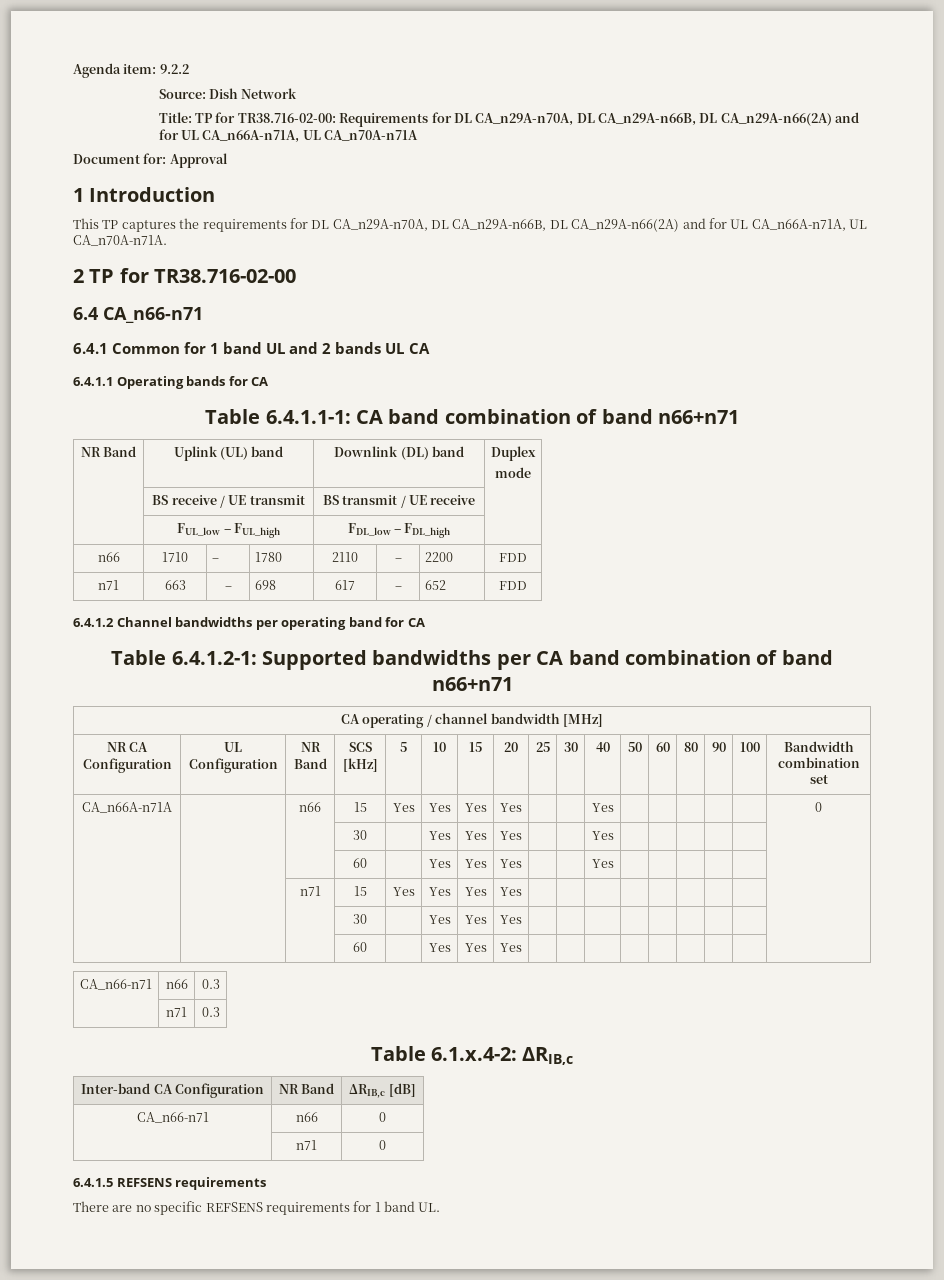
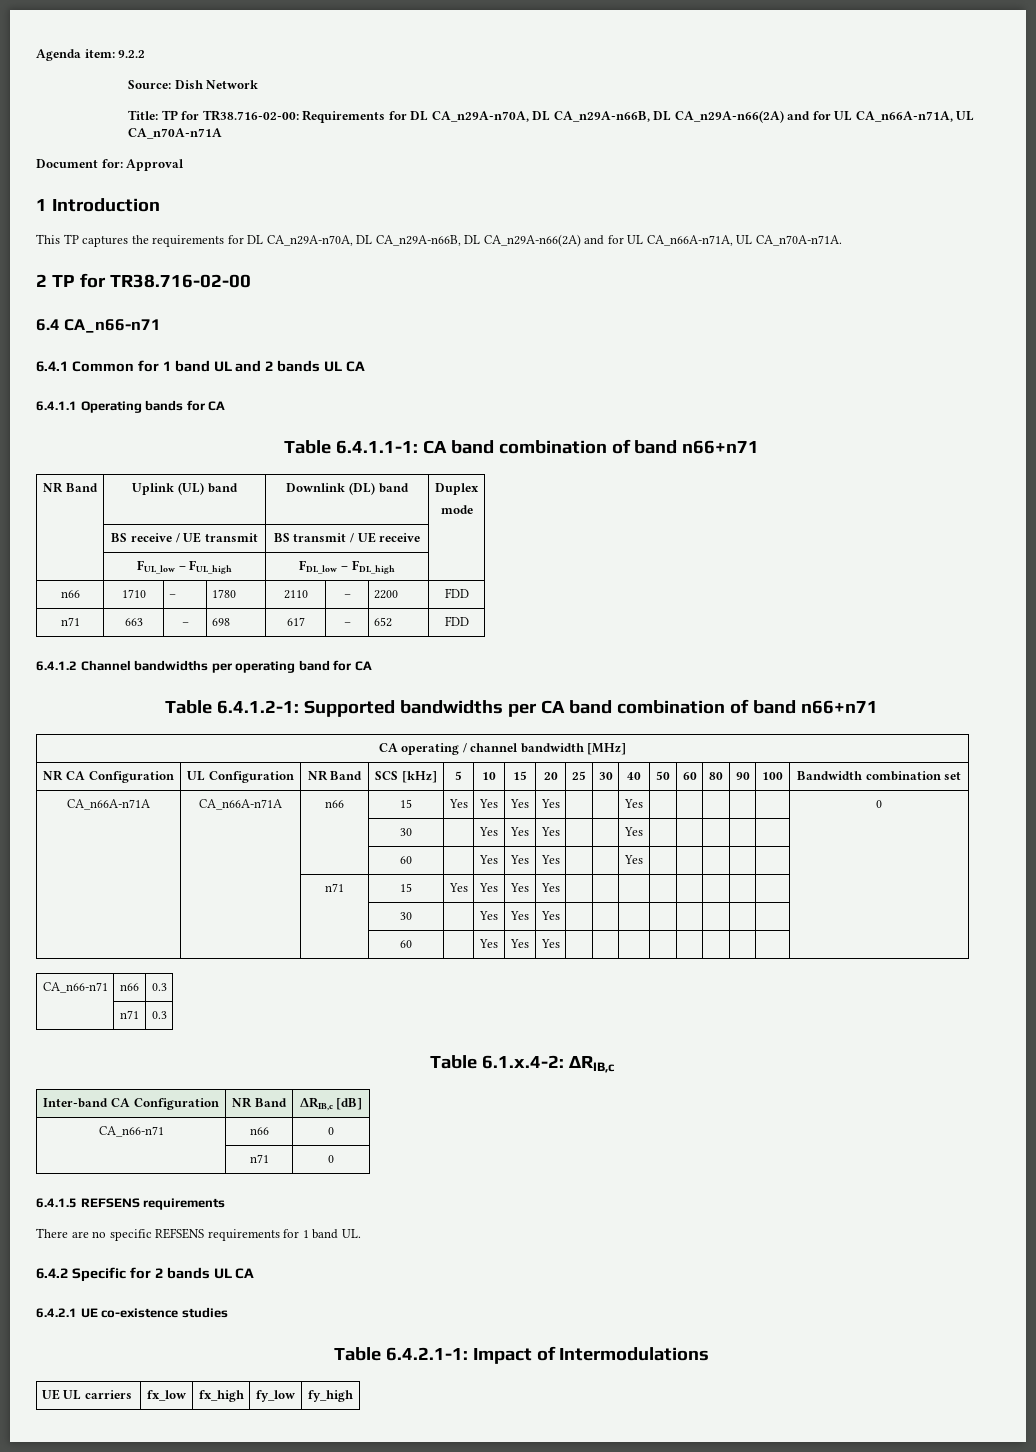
- CA_n66A-n71A | | n66 | 15 | Yes | Yes | Yes | Yes | | | Yes | | | | | | 0
+ CA_n66A-n71A | CA_n66A-n71A | n66 | 15 | Yes | Yes | Yes | Yes | | | Yes | | | | | | 0
+ 6.4.2 Specific for 2 bands UL CA
+ 6.4.2.1 UE co-existence studies
+ Table 6.4.2.1-1: Impact of Intermodulations
+ UE UL carriers | fx_low | fx_high | fy_low | fy_high

